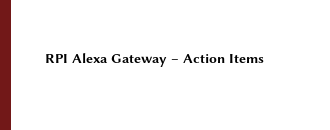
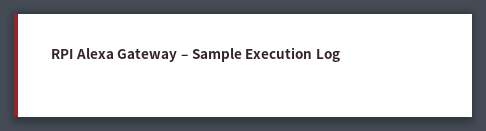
- RPI Alexa Gateway – Action Items
+ RPI Alexa Gateway – Sample Execution Log

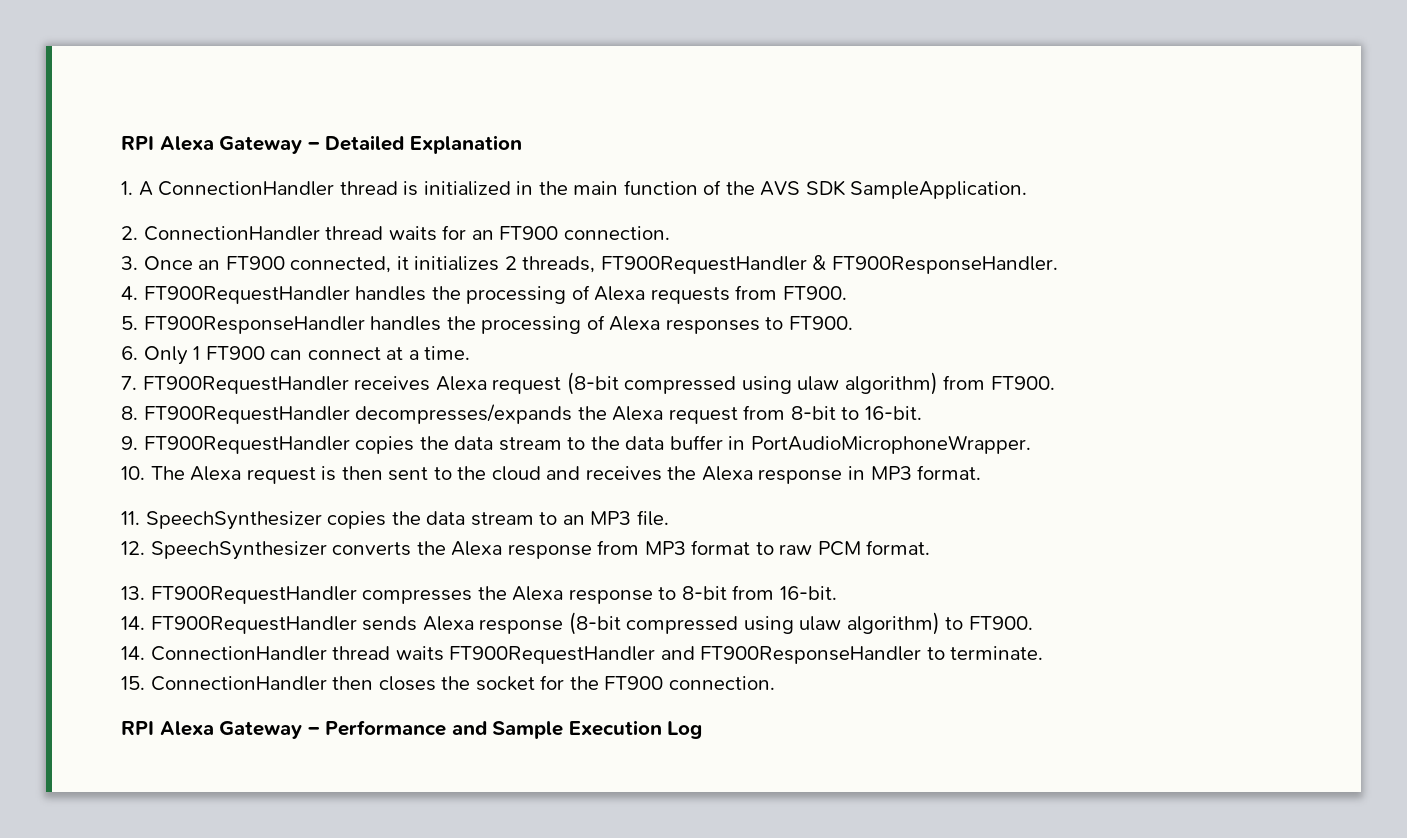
- RPI Alexa Gateway – Sample Execution Log
+ RPI Alexa Gateway – Detailed Explanation
+ 1. A ConnectionHandler thread is initialized in the main function of the AVS SDK SampleApplication.
+ 2. ConnectionHandler thread waits for an FT900 connection.
+ 3. Once an FT900 connected, it initializes 2 threads, FT900RequestHandler & FT900ResponseHandler.
+ 4. FT900RequestHandler handles the processing of Alexa requests from FT900.
+ 5. FT900ResponseHandler handles the processing of Alexa responses to FT900.
+ 6. Only 1 FT900 can connect at a time.
+ 7. FT900RequestHandler receives Alexa request (8-bit compressed using ulaw algorithm) from FT900.
+ 8. FT900RequestHandler decompresses/expands the Alexa request from 8-bit to 16-bit.
+ 9. FT900RequestHandler copies the data stream to the data buffer in PortAudioMicrophoneWrapper.
+ 10. The Alexa request is then sent to the cloud and receives the Alexa response in MP3 format.
+ 11. SpeechSynthesizer copies the data stream to an MP3 file.
+ 12. SpeechSynthesizer converts the Alexa response from MP3 format to raw PCM format.
+ 13. FT900RequestHandler compresses the Alexa response to 8-bit from 16-bit.
+ 14. FT900RequestHandler sends Alexa response (8-bit compressed using ulaw algorithm) to FT900.
+ 14. ConnectionHandler thread waits FT900RequestHandler and FT900ResponseHandler to terminate.
+ 15. ConnectionHandler then closes the socket for the FT900 connection.
+ RPI Alexa Gateway – Performance and Sample Execution Log

